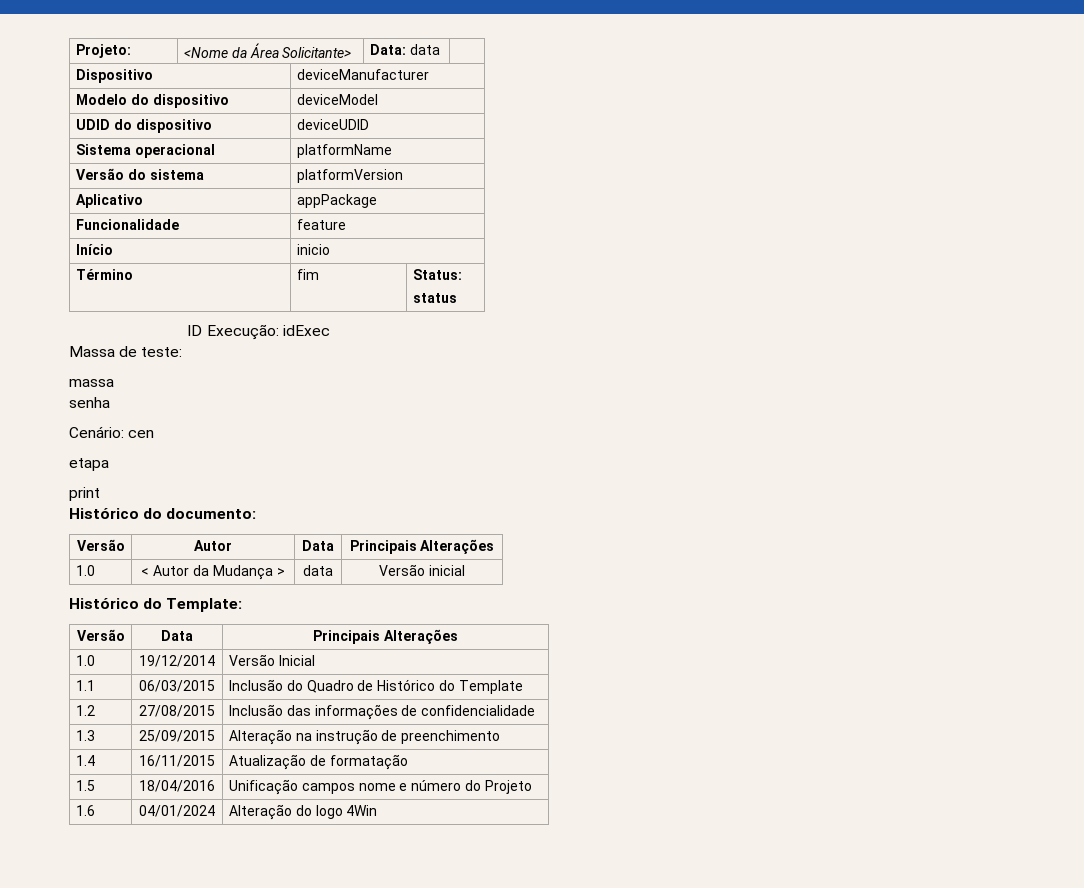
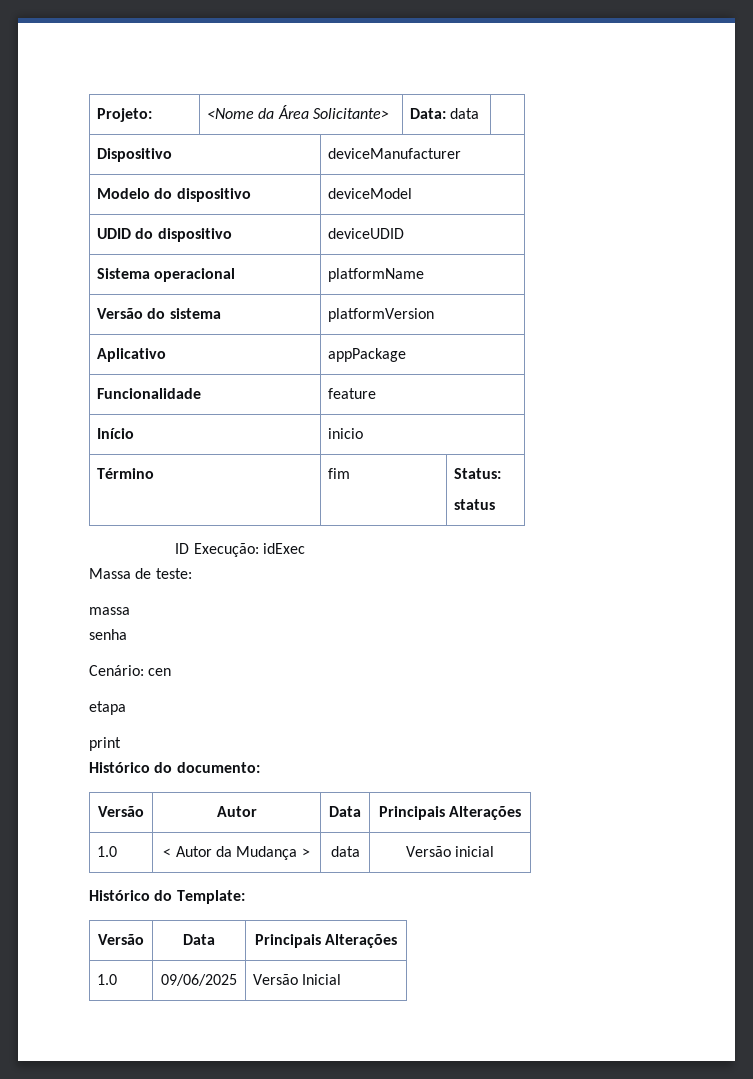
- 1.0 | 19/12/2014 | Versão Inicial
+ 1.0 | 09/06/2025 | Versão Inicial
- 1.1 | 06/03/2015 | Inclusão do Quadro de Histórico do Template
- 1.2 | 27/08/2015 | Inclusão das informações de confidencialidade
- 1.3 | 25/09/2015 | Alteração na instrução de preenchimento
- 1.4 | 16/11/2015 | Atualização de formatação
- 1.5 | 18/04/2016 | Unificação campos nome e número do Projeto
- 1.6 | 04/01/2024 | Alteração do logo 4Win

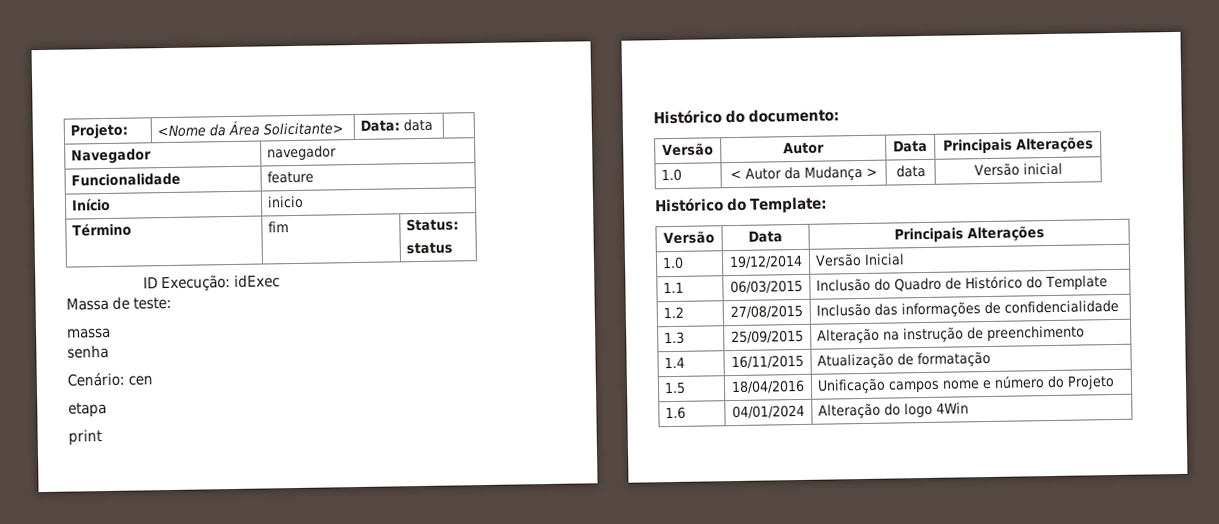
- Dispositivo | deviceManufacturer
- Modelo do dispositivo | deviceModel
- UDID do dispositivo | deviceUDID
- Sistema operacional | platformName
- Versão do sistema | platformVersion
- Aplicativo | appPackage
+ Navegador | navegador
- 1.0 | 09/06/2025 | Versão Inicial
+ 1.0 | 19/12/2014 | Versão Inicial
+ 1.1 | 06/03/2015 | Inclusão do Quadro de Histórico do Template
+ 1.2 | 27/08/2015 | Inclusão das informações de confidencialidade
+ 1.3 | 25/09/2015 | Alteração na instrução de preenchimento
+ 1.4 | 16/11/2015 | Atualização de formatação
+ 1.5 | 18/04/2016 | Unificação campos nome e número do Projeto
+ 1.6 | 04/01/2024 | Alteração do logo 4Win

